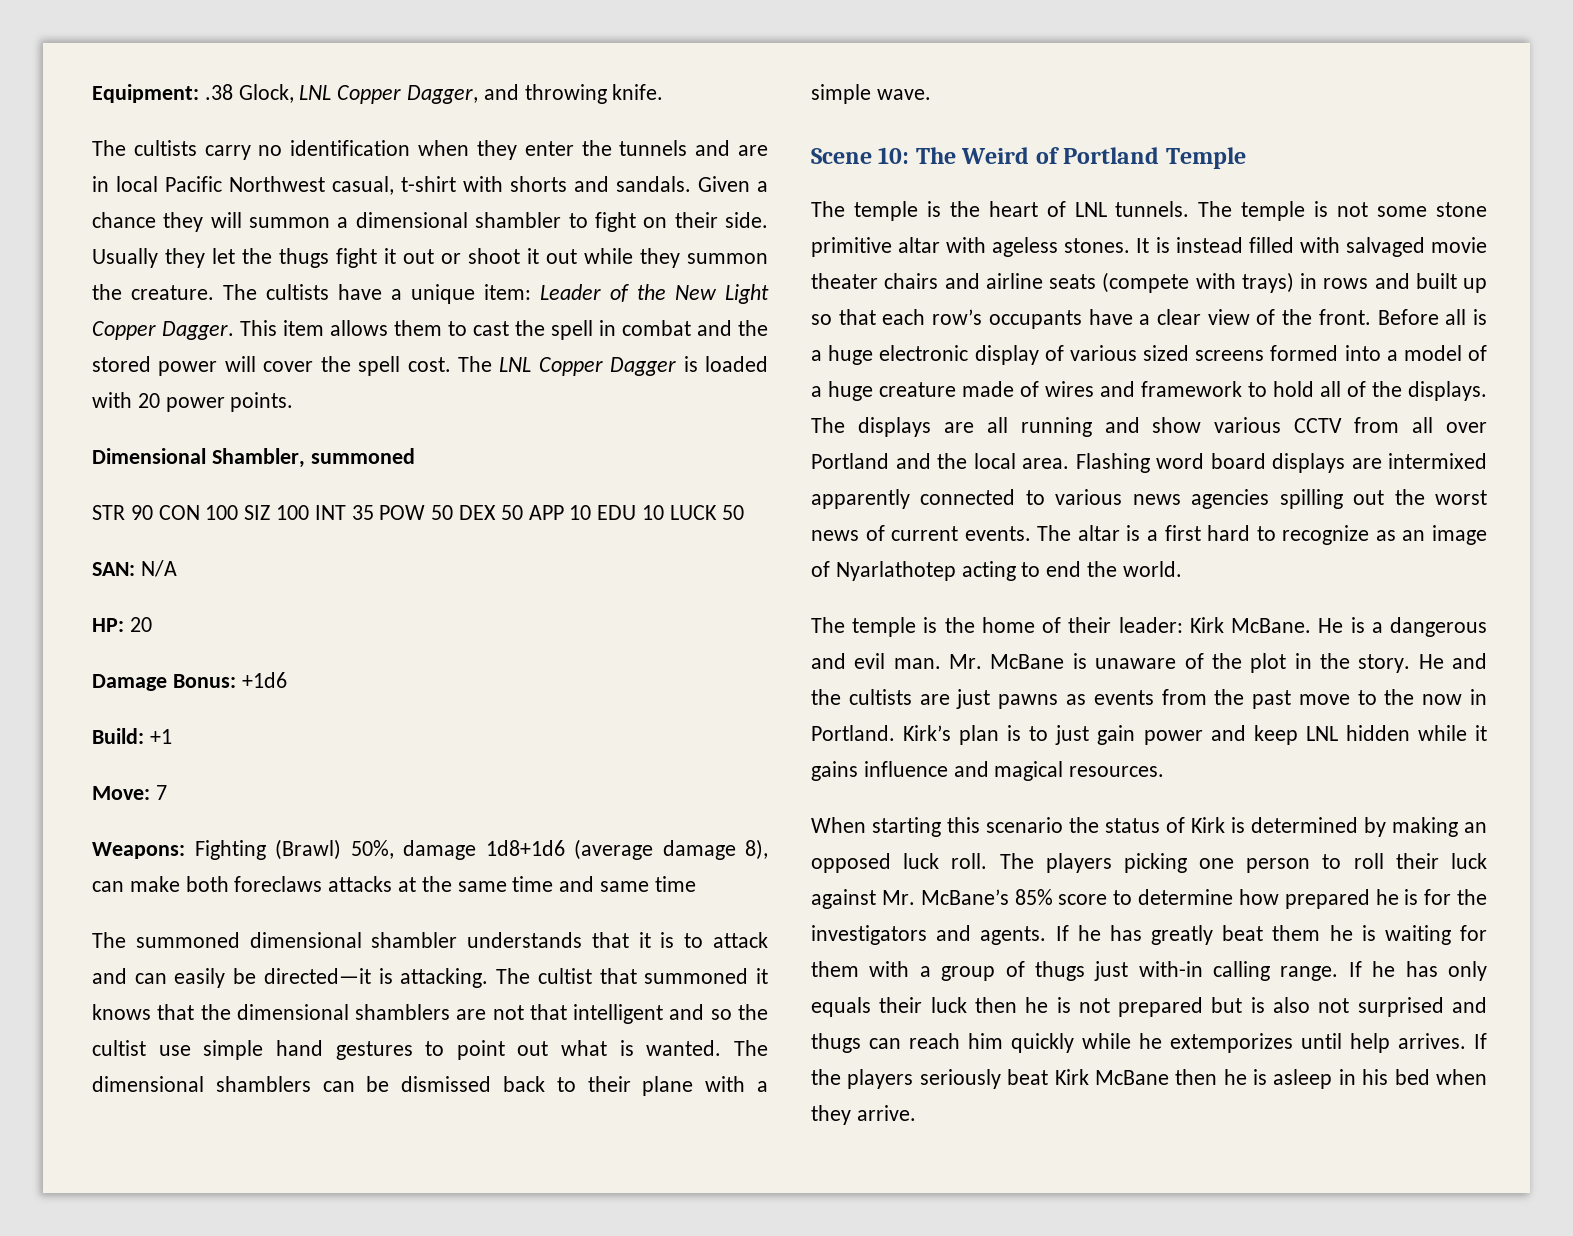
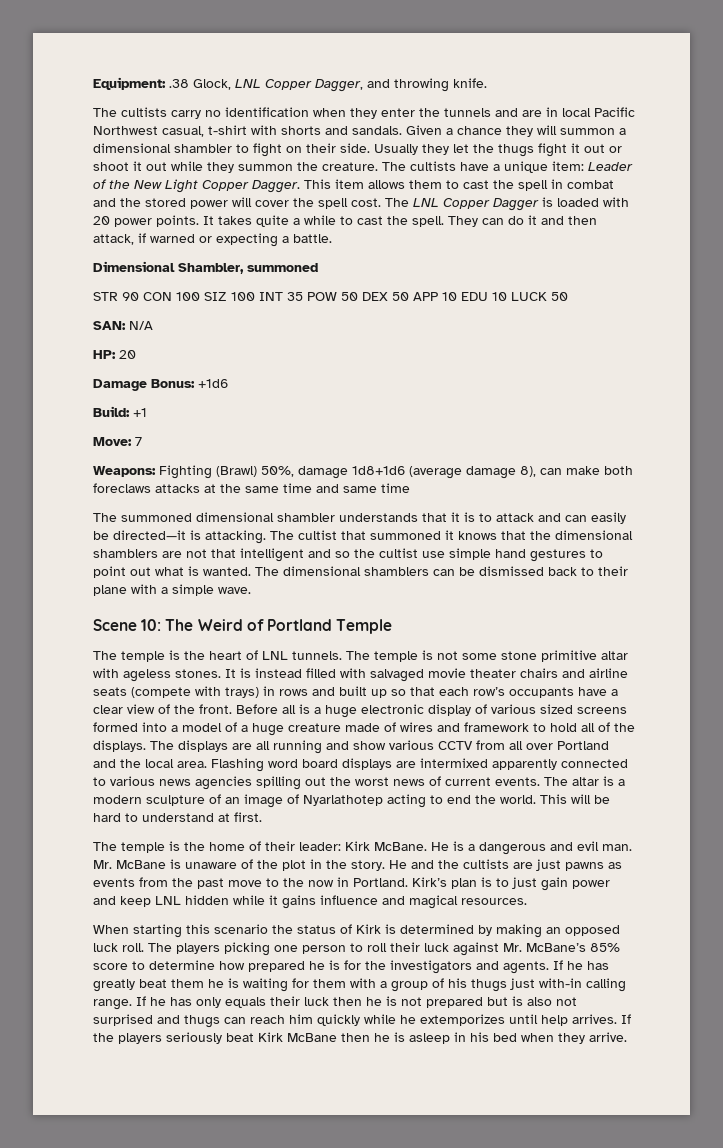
+ It takes quite a while to cast the spell. They can do it and then attack, if warned or expecting a battle.
- The altar is a first hard to recognize as an image of Nyarlathotep acting to end the world.
+ The altar is a modern sculpture of an image of Nyarlathotep acting to end the world. This will be hard to understand at first.
- If he has greatly beat them he is waiting for them with a group of thugs just with-in calling range.
+ If he has greatly beat them he is waiting for them with a group of his thugs just with-in calling range.

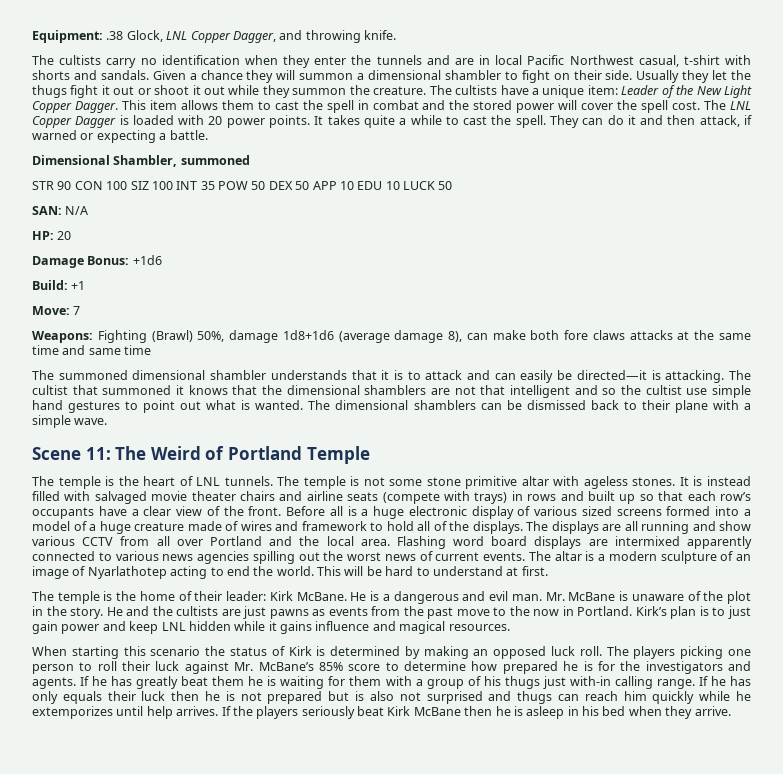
- Weapons: Fighting (Brawl) 50%, damage 1d8+1d6 (average damage 8), can make both foreclaws attacks at the same time and same time
+ Weapons: Fighting (Brawl) 50%, damage 1d8+1d6 (average damage 8), can make both fore claws attacks at the same time and same time
- Scene 10: The Weird of Portland Temple
+ Scene 11: The Weird of Portland Temple

